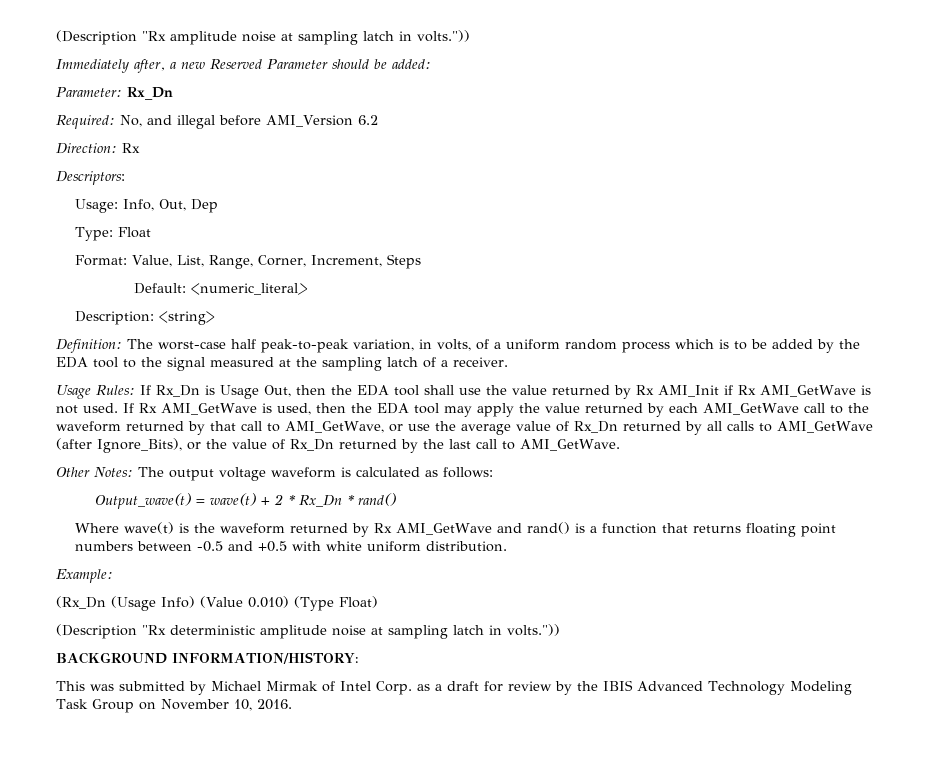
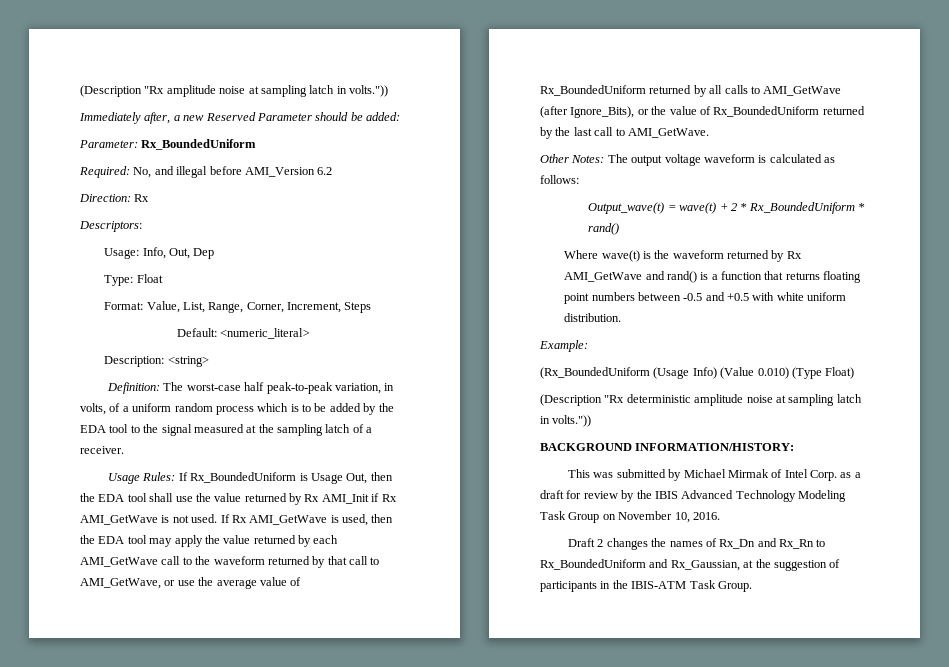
- Parameter: Rx_Dn
+ Parameter: Rx_BoundedUniform
- Usage Rules: If Rx_Dn is Usage Out, then the EDA tool shall use the value returned by Rx AMI_Init if Rx AMI_GetWave is not used.
+ Usage Rules: If Rx_BoundedUniform is Usage Out, then the EDA tool shall use the value returned by Rx AMI_Init if Rx AMI_GetWave is not used.
- If Rx AMI_GetWave is used, then the EDA tool may apply the value returned by each AMI_GetWave call to the waveform returned by that call to AMI_GetWave, or use the average value of Rx_Dn returned by all calls to AMI_GetWave (after Ignore_Bits), or the value of Rx_Dn returned by the last call to AMI_GetWave.
+ If Rx AMI_GetWave is used, then the EDA tool may apply the value returned by each AMI_GetWave call to the waveform returned by that call to AMI_GetWave, or use the average value of Rx_BoundedUniform returned by all calls to AMI_GetWave (after Ignore_Bits), or the value of Rx_BoundedUniform returned by the last call to AMI_GetWave.
- Output_wave(t) = wave(t) + 2 * Rx_Dn * rand()
+ Output_wave(t) = wave(t) + 2 * Rx_BoundedUniform * rand()
- (Rx_Dn (Usage Info) (Value 0.010) (Type Float)
+ (Rx_BoundedUniform (Usage Info) (Value 0.010) (Type Float)
+ Draft 2 changes the names of Rx_Dn and Rx_Rn to Rx_BoundedUniform and Rx_Gaussian, at the suggestion of participants in the IBIS-ATM Task Group.

